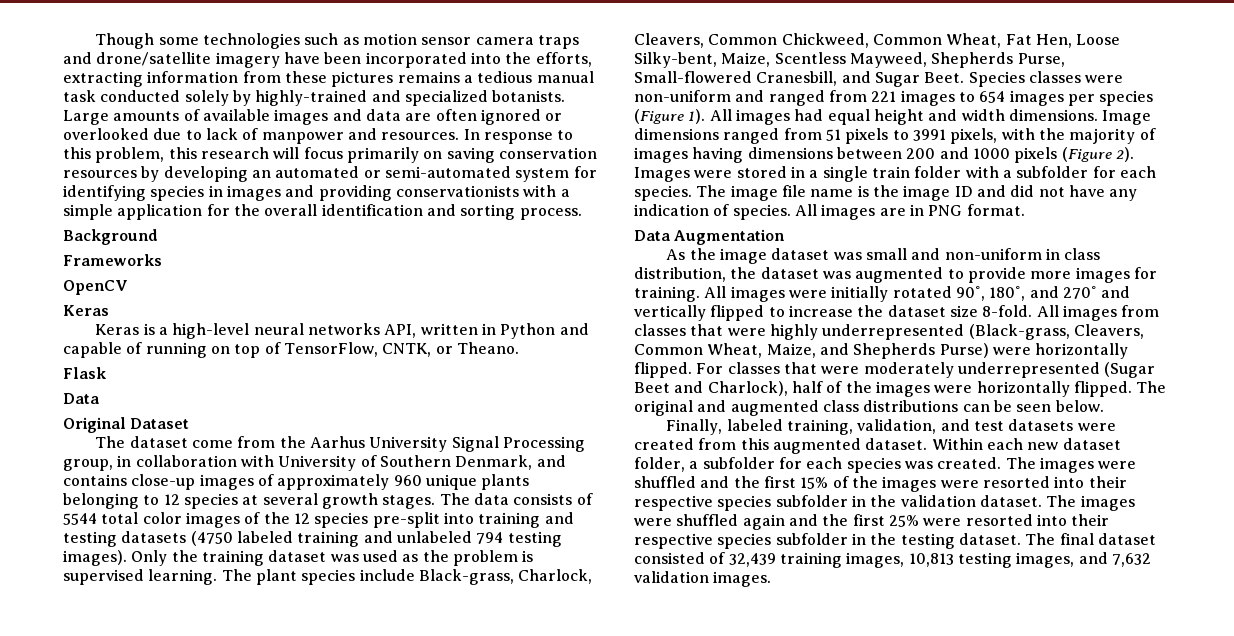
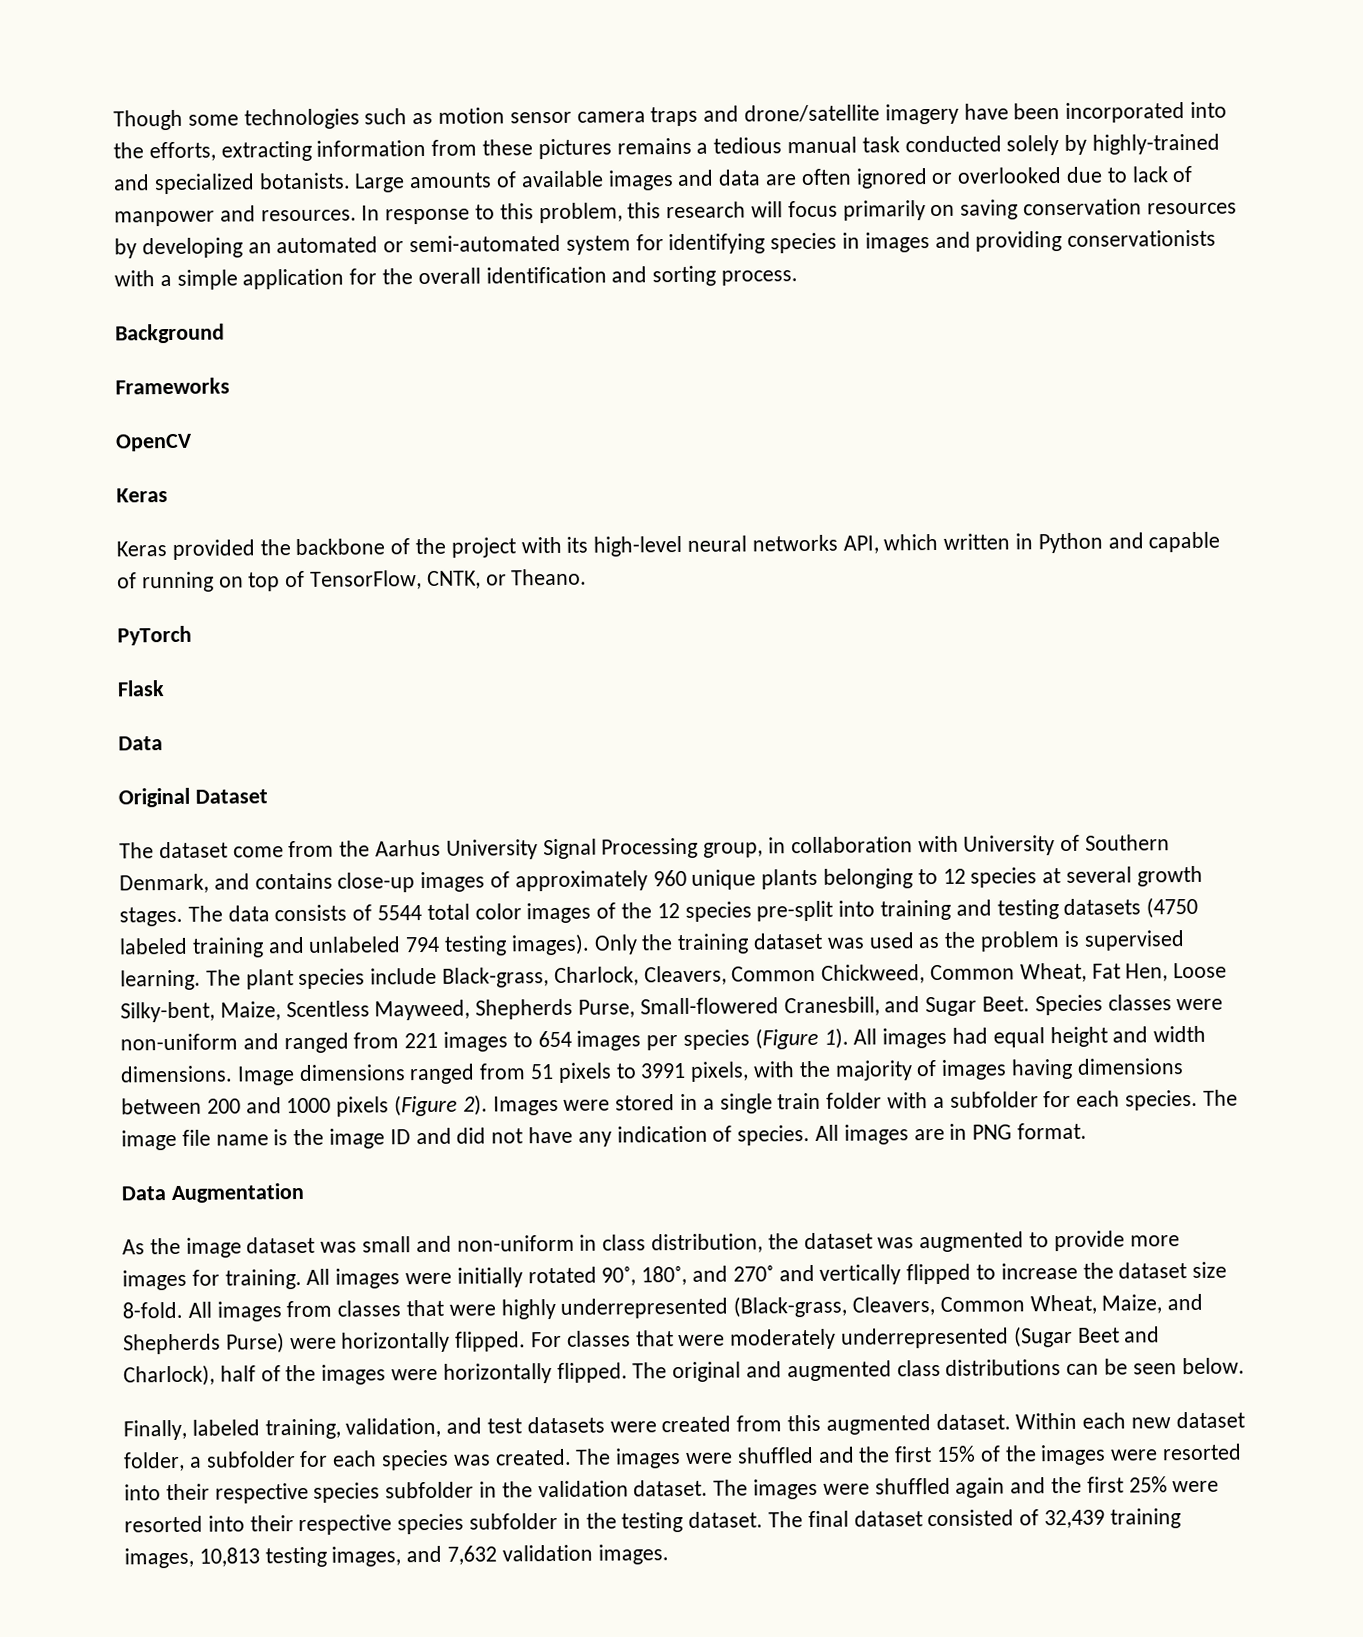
- Keras is a high-level neural networks API, written in Python and capable of running on top of TensorFlow, CNTK, or Theano.
+ Keras provided the backbone of the project with its high-level neural networks API, which written in Python and capable of running on top of TensorFlow, CNTK, or Theano.
+ PyTorch

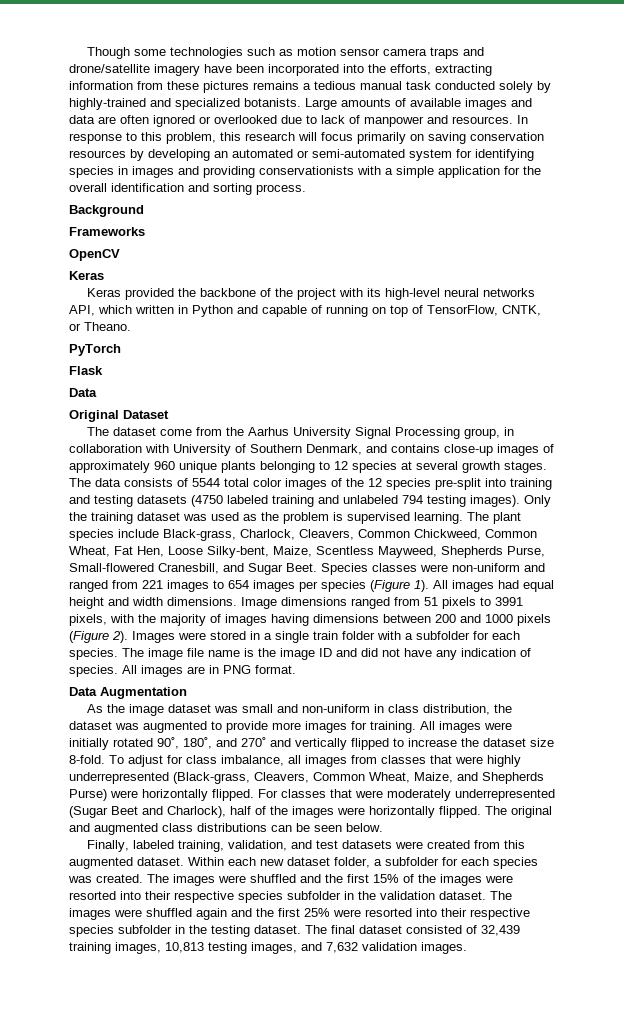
- All images from classes that were highly underrepresented (Black-grass, Cleavers, Common Wheat, Maize, and Shepherds Purse) were horizontally flipped.
+ To adjust for class imbalance, all images from classes that were highly underrepresented (Black-grass, Cleavers, Common Wheat, Maize, and Shepherds Purse) were horizontally flipped.

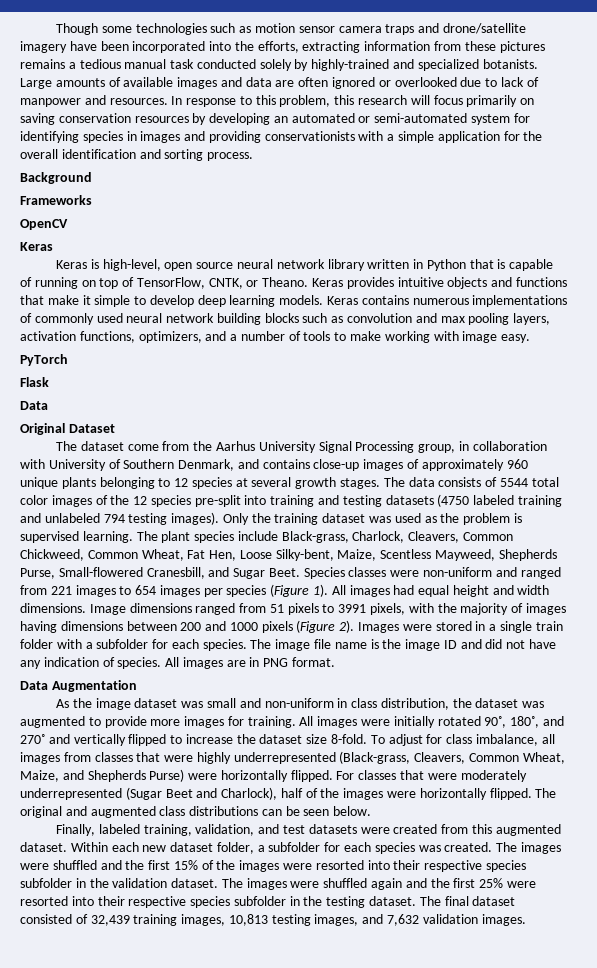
- Keras provided the backbone of the project with its high-level neural networks API, which written in Python and capable of running on top of TensorFlow, CNTK, or Theano.
+ Keras is high-level, open source neural network library written in Python that is capable of running on top of TensorFlow, CNTK, or Theano. Keras provides intuitive objects and functions that make it simple to develop deep learning models. Keras contains numerous implementations of commonly used neural network building blocks such as convolution and max pooling layers, activation functions, optimizers, and a number of tools to make working with image easy.

